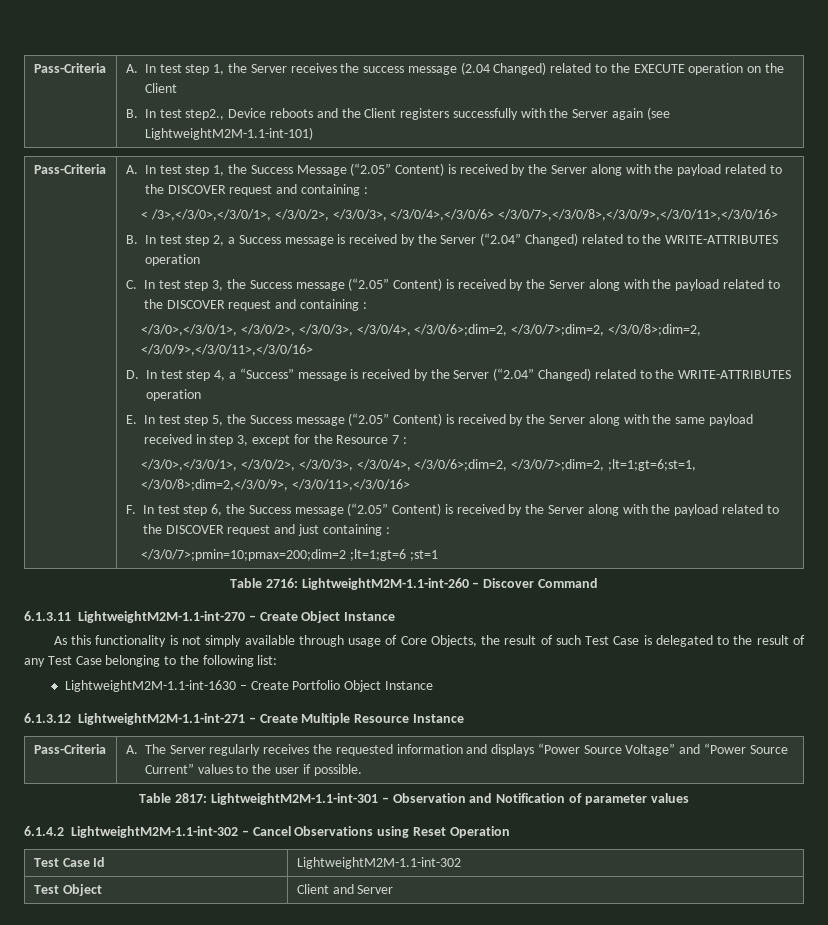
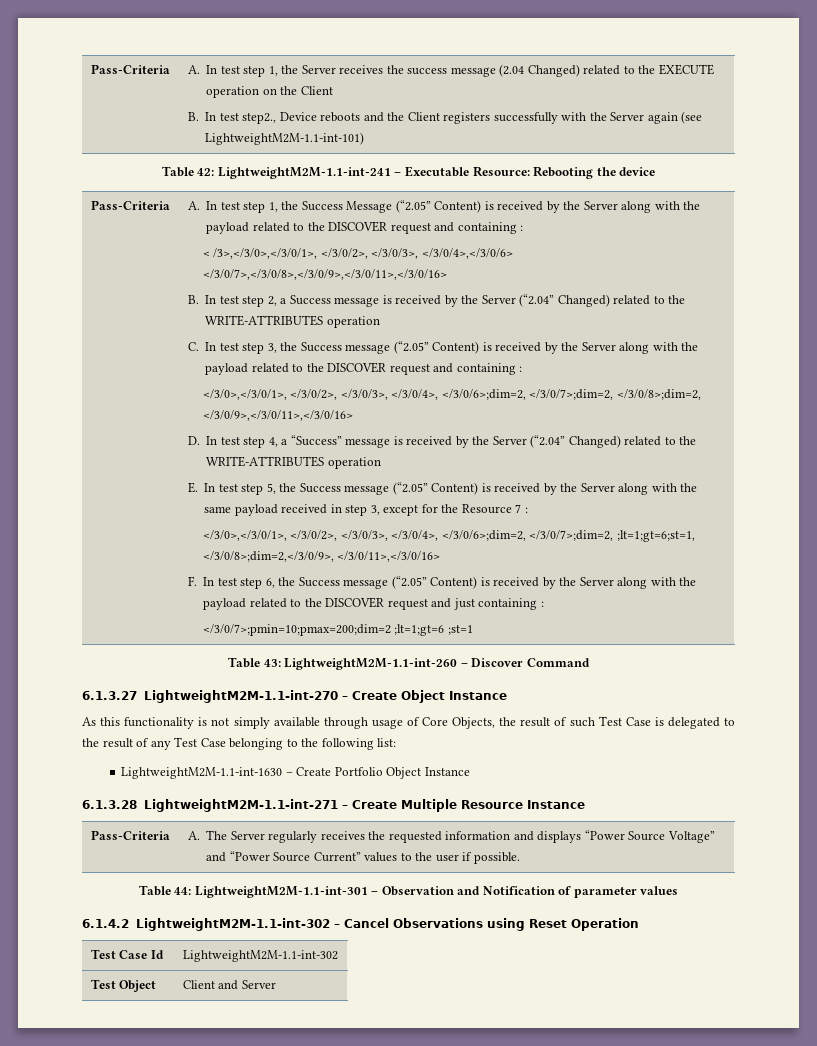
+ Table 42: LightweightM2M-1.1-int-241 – Executable Resource: Rebooting the device
- Table 2716: LightweightM2M-1.1-int-260 – Discover Command
+ Table 43: LightweightM2M-1.1-int-260 – Discover Command
- 6.1.3.11 LightweightM2M-1.1-int-270 – Create Object Instance
+ 6.1.3.27 LightweightM2M-1.1-int-270 – Create Object Instance
- 6.1.3.12 LightweightM2M-1.1-int-271 – Create Multiple Resource Instance
+ 6.1.3.28 LightweightM2M-1.1-int-271 – Create Multiple Resource Instance
- Table 2817: LightweightM2M-1.1-int-301 – Observation and Notification of parameter values
+ Table 44: LightweightM2M-1.1-int-301 – Observation and Notification of parameter values

